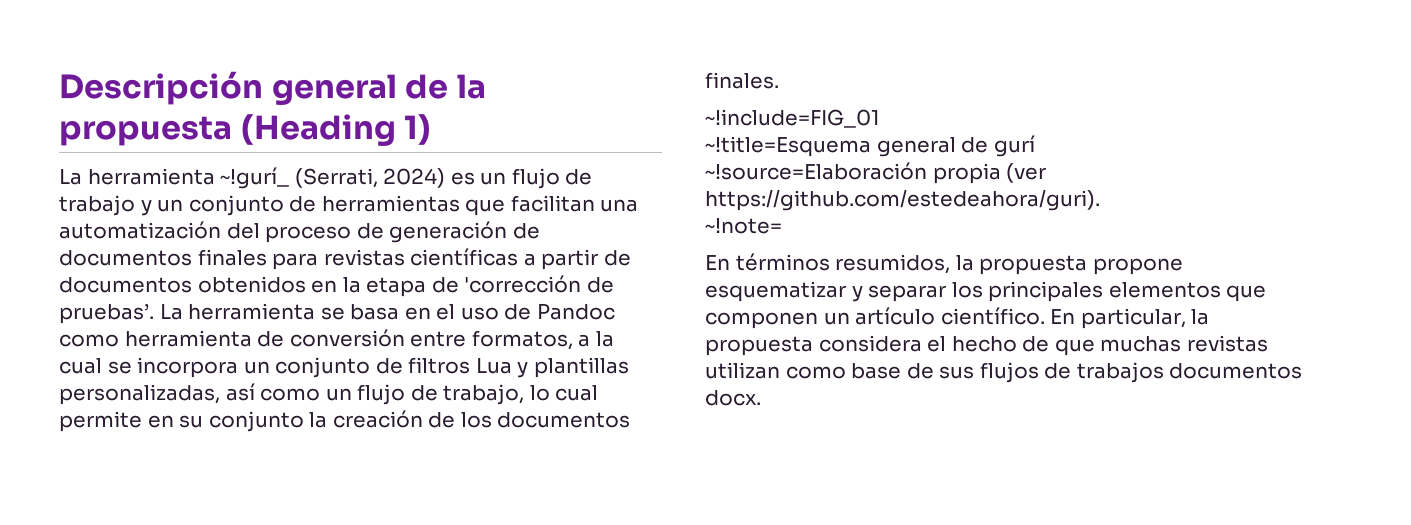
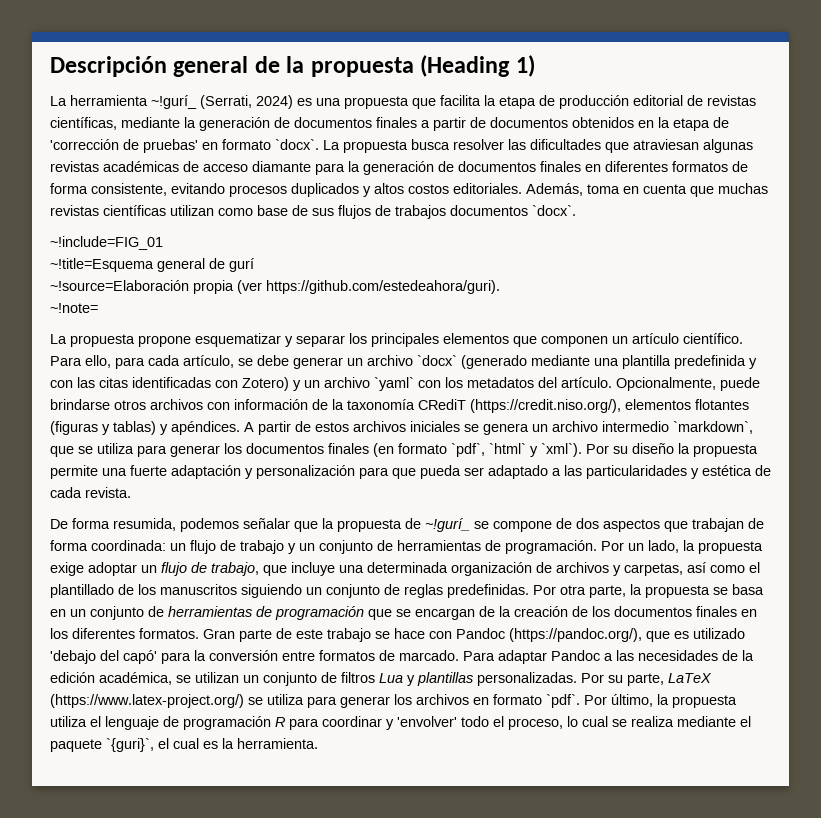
- La herramienta ~!gurí_ (Serrati, 2024) es un flujo de trabajo y un conjunto de herramientas que facilitan una automatización del proceso de generación de documentos finales para revistas científicas a partir de documentos obtenidos en la etapa de 'corrección de pruebas’. La herramienta se basa en el uso de Pandoc como herramienta de conversión entre formatos, a la cual se incorpora un conjunto de filtros Lua y plantillas personalizadas, así como un flujo de trabajo, lo cual permite en su conjunto la creación de los documentos finales.
+ La herramienta ~!gurí_ (Serrati, 2024) es una propuesta que facilita la etapa de producción editorial de revistas científicas, mediante la generación de documentos finales a partir de documentos obtenidos en la etapa de 'corrección de pruebas' en formato `docx`. La propuesta busca resolver las dificultades que atraviesan algunas revistas académicas de acceso diamante para la generación de documentos finales en diferentes formatos de forma consistente, evitando procesos duplicados y altos costos editoriales. Además, toma en cuenta que muchas revistas científicas utilizan como base de sus flujos de trabajos documentos `docx`.
- En términos resumidos, la propuesta propone esquematizar y separar los principales elementos que componen un artículo científico.
+ La propuesta propone esquematizar y separar los principales elementos que componen un artículo científico.
- En particular, la propuesta considera el hecho de que muchas revistas utilizan como base de sus flujos de trabajos documentos docx.
+ Para ello, para cada artículo, se debe generar un archivo `docx` (generado mediante una plantilla predefinida y con las citas identificadas con Zotero) y un archivo `yaml` con los metadatos del artículo. Opcionalmente, puede brindarse otros archivos con información de la taxonomía CRediT (https://credit.niso.org/), elementos flotantes (figuras y tablas) y apéndices. A partir de estos archivos iniciales se genera un archivo intermedio `markdown`, que se utiliza para generar los documentos finales (en formato `pdf`, `html` y `xml`). Por su diseño la propuesta permite una fuerte adaptación y personalización para que pueda ser adaptado a las particularidades y estética de cada revista.
+ De forma resumida, podemos señalar que la propuesta de ~!gurí_ se compone de dos aspectos que trabajan de forma coordinada: un flujo de trabajo y un conjunto de herramientas de programación. Por un lado, la propuesta exige adoptar un flujo de trabajo, que incluye una determinada organización de archivos y carpetas, así como el plantillado de los manuscritos siguiendo un conjunto de reglas predefinidas. Por otra parte, la propuesta se basa en un conjunto de herramientas de programación que se encargan de la creación de los documentos finales en los diferentes formatos. Gran parte de este trabajo se hace con Pandoc (https://pandoc.org/), que es utilizado 'debajo del capó' para la conversión entre formatos de marcado. Para adaptar Pandoc a las necesidades de la edición académica, se utilizan un conjunto de filtros Lua y plantillas personalizadas. Por su parte, LaTeX (https://www.latex-project.org/) se utiliza para generar los archivos en formato `pdf`. Por último, la propuesta utiliza el lenguaje de programación R para coordinar y 'envolver' todo el proceso, lo cual se realiza mediante el paquete `{guri}`, el cual es la herramienta.

